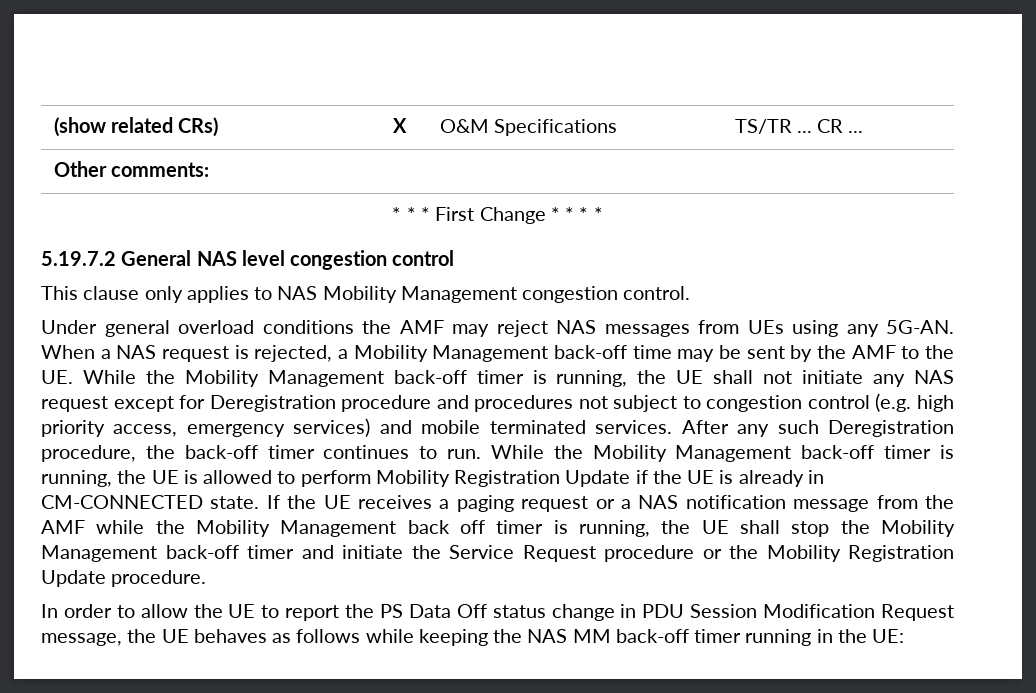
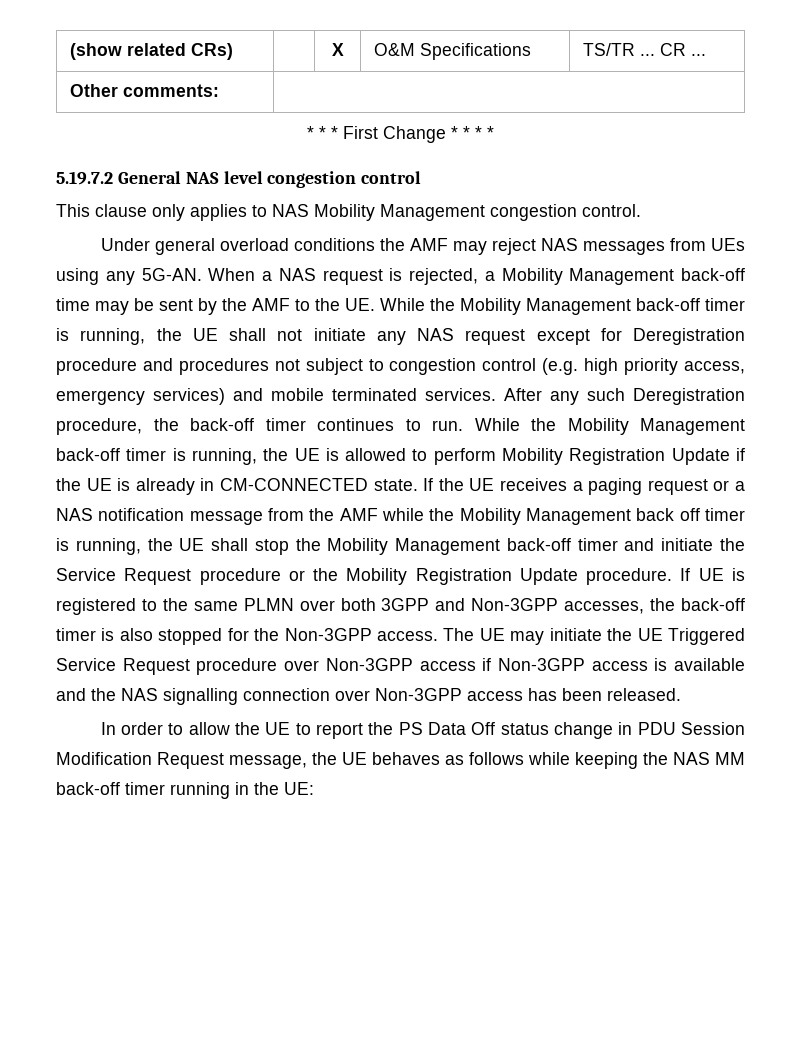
+ If UE is registered to the same PLMN over both 3GPP and Non-3GPP accesses, the back-off timer is also stopped for the Non-3GPP access. The UE may initiate the UE Triggered Service Request procedure over Non-3GPP access if Non-3GPP access is available and the NAS signalling connection over Non-3GPP access has been released.

